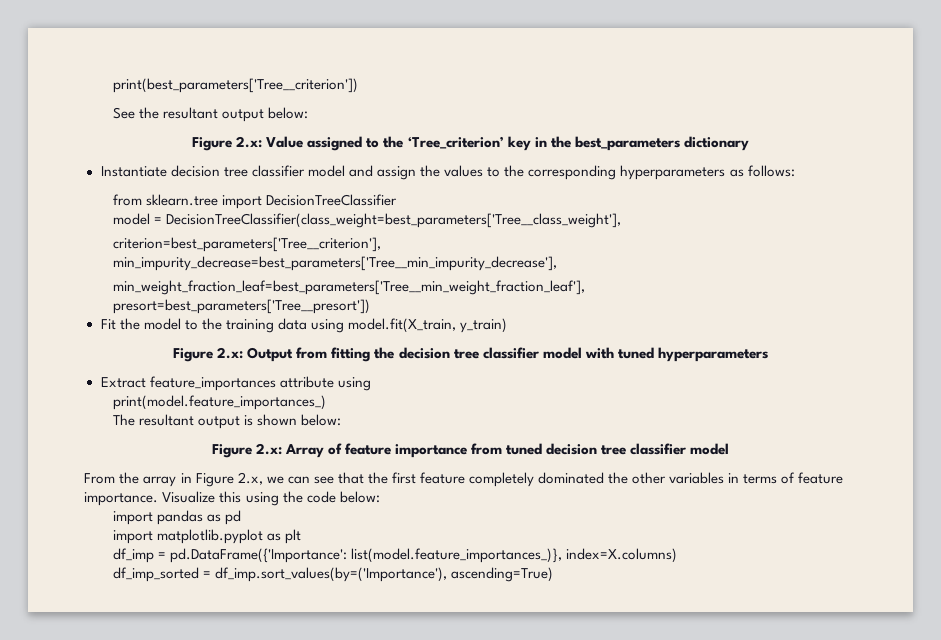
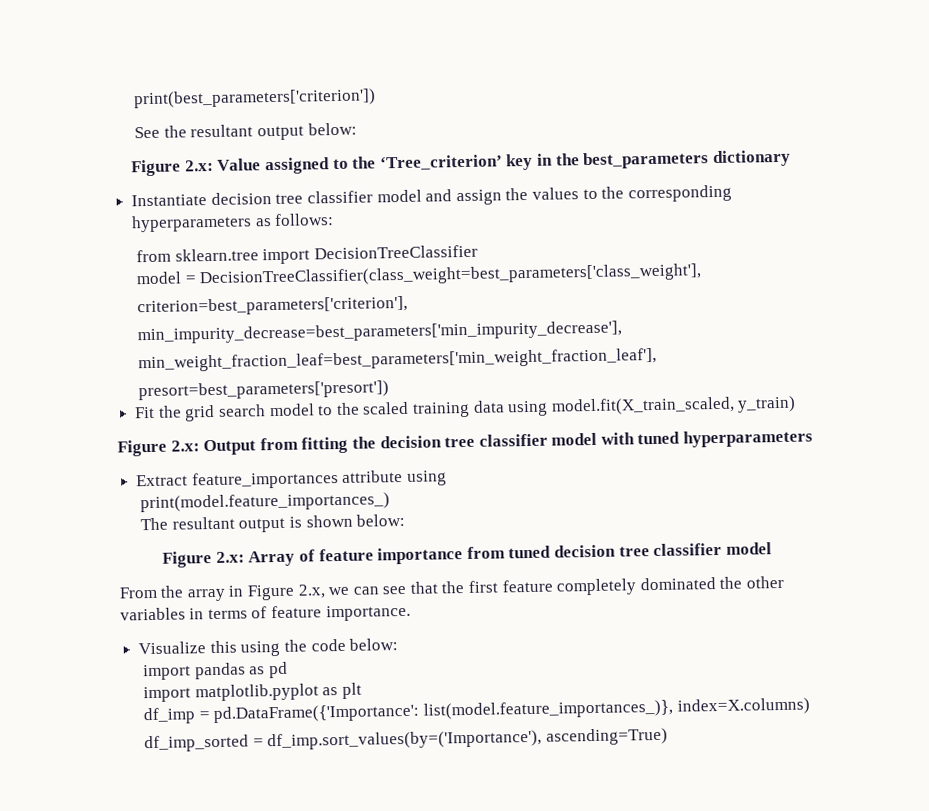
- print(best_parameters['Tree__criterion'])
+ print(best_parameters['criterion'])
- model = DecisionTreeClassifier(class_weight=best_parameters['Tree__class_weight'],
- criterion=best_parameters['Tree__criterion'],
- min_impurity_decrease=best_parameters['Tree__min_impurity_decrease'],
- min_weight_fraction_leaf=best_parameters['Tree__min_weight_fraction_leaf'],
- presort=best_parameters['Tree__presort'])
+ model = DecisionTreeClassifier(class_weight=best_parameters['class_weight'],
+ criterion=best_parameters['criterion'],
+ min_impurity_decrease=best_parameters['min_impurity_decrease'],
+ min_weight_fraction_leaf=best_parameters['min_weight_fraction_leaf'],
+ presort=best_parameters['presort'])
- Fit the model to the training data using model.fit(X_train, y_train)
+ Fit the grid search model to the scaled training data using model.fit(X_train_scaled, y_train)
- From the array in Figure 2.x, we can see that the first feature completely dominated the other variables in terms of feature importance. Visualize this using the code below:
+ From the array in Figure 2.x, we can see that the first feature completely dominated the other variables in terms of feature importance.
+ Visualize this using the code below:

